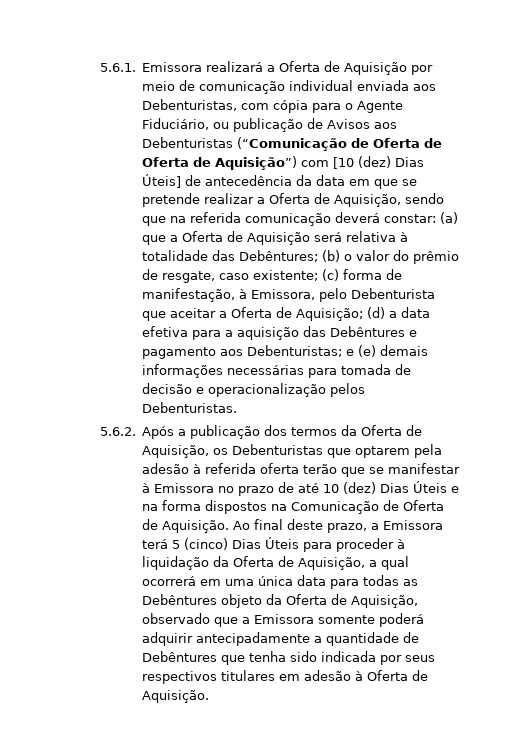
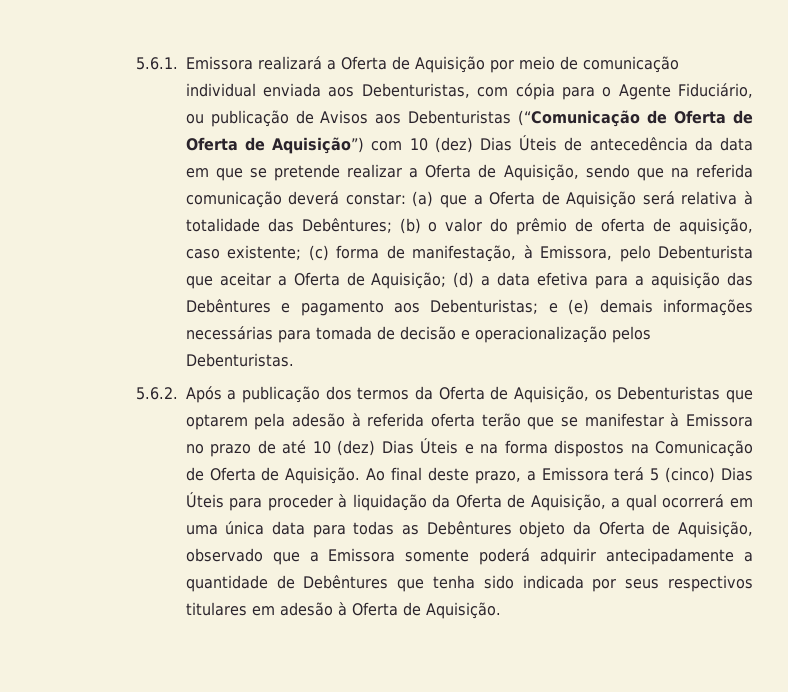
- 5.6.1. Emissora realizará a Oferta de Aquisição por meio de comunicação individual enviada aos Debenturistas, com cópia para o Agente Fiduciário, ou publicação de Avisos aos Debenturistas (“Comunicação de Oferta de Oferta de Aquisição”) com [10 (dez) Dias Úteis] de antecedência da data em que se pretende realizar a Oferta de Aquisição, sendo que na referida comunicação deverá constar:
+ 5.6.1. Emissora realizará a Oferta de Aquisição por meio de comunicação individual enviada aos Debenturistas, com cópia para o Agente Fiduciário, ou publicação de Avisos aos Debenturistas (“Comunicação de Oferta de Oferta de Aquisição”) com 10 (dez) Dias Úteis de antecedência da data em que se pretende realizar a Oferta de Aquisição, sendo que na referida comunicação deverá constar:
- (b) o valor do prêmio de resgate, caso existente;
+ (b) o valor do prêmio de oferta de aquisição, caso existente;

